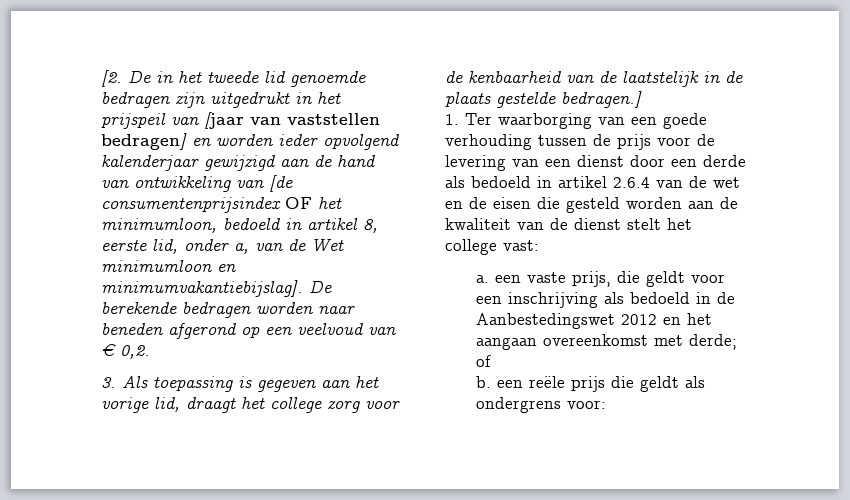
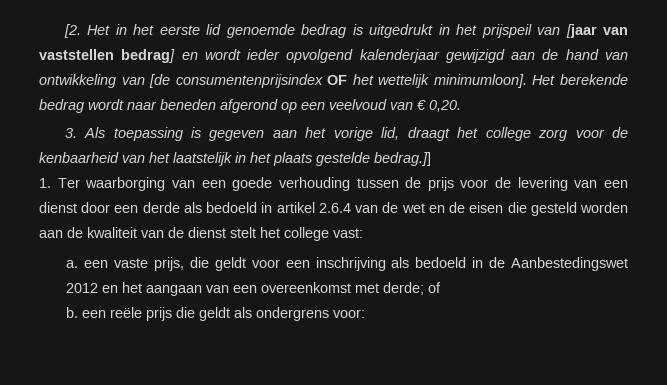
- [2. De in het tweede lid genoemde bedragen zijn uitgedrukt in het prijspeil van [jaar van vaststellen bedragen] en worden ieder opvolgend kalenderjaar gewijzigd aan de hand van ontwikkeling van [de consumentenprijsindex OF het minimumloon, bedoeld in artikel 8, eerste lid, onder a, van de Wet minimumloon en minimumvakantiebijslag]. De berekende bedragen worden naar beneden afgerond op een veelvoud van € 0,2.
+ [2. Het in het eerste lid genoemde bedrag is uitgedrukt in het prijspeil van [jaar van vaststellen bedrag] en wordt ieder opvolgend kalenderjaar gewijzigd aan de hand van ontwikkeling van [de consumentenprijsindex OF het wettelijk minimumloon]. Het berekende bedrag wordt naar beneden afgerond op een veelvoud van € 0,20.
- 3. Als toepassing is gegeven aan het vorige lid, draagt het college zorg voor de kenbaarheid van de laatstelijk in de plaats gestelde bedragen.]
+ 3. Als toepassing is gegeven aan het vorige lid, draagt het college zorg voor de kenbaarheid van het laatstelijk in het plaats gestelde bedrag.]]
- a. een vaste prijs, die geldt voor een inschrijving als bedoeld in de Aanbestedingswet 2012 en het aangaan overeenkomst met derde; of
+ a. een vaste prijs, die geldt voor een inschrijving als bedoeld in de Aanbestedingswet 2012 en het aangaan van een overeenkomst met derde; of

